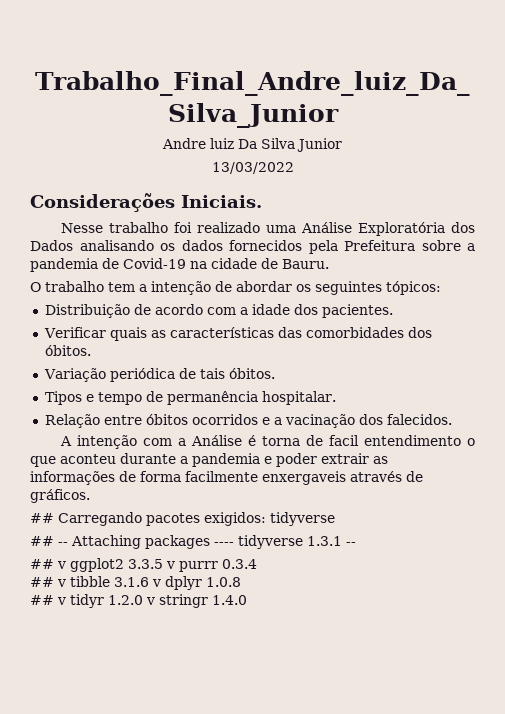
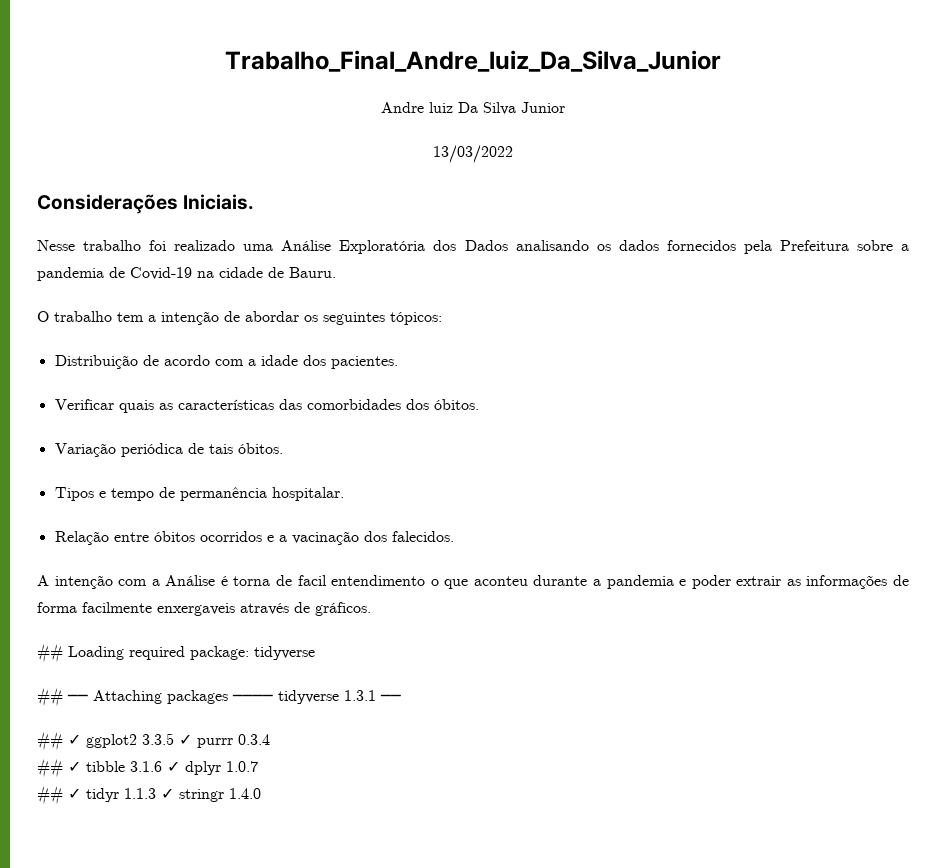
- ## Carregando pacotes exigidos: tidyverse
+ ## Loading required package: tidyverse
- ## -- Attaching packages ---- tidyverse 1.3.1 --
- ## v ggplot2 3.3.5 v purrr 0.3.4
+ ## ── Attaching packages ──── tidyverse 1.3.1 ──
+ ## ✓ ggplot2 3.3.5 ✓ purrr 0.3.4
- ## v tibble 3.1.6 v dplyr 1.0.8
- ## v tidyr 1.2.0 v stringr 1.4.0
+ ## ✓ tibble 3.1.6 ✓ dplyr 1.0.7
+ ## ✓ tidyr 1.1.3 ✓ stringr 1.4.0

